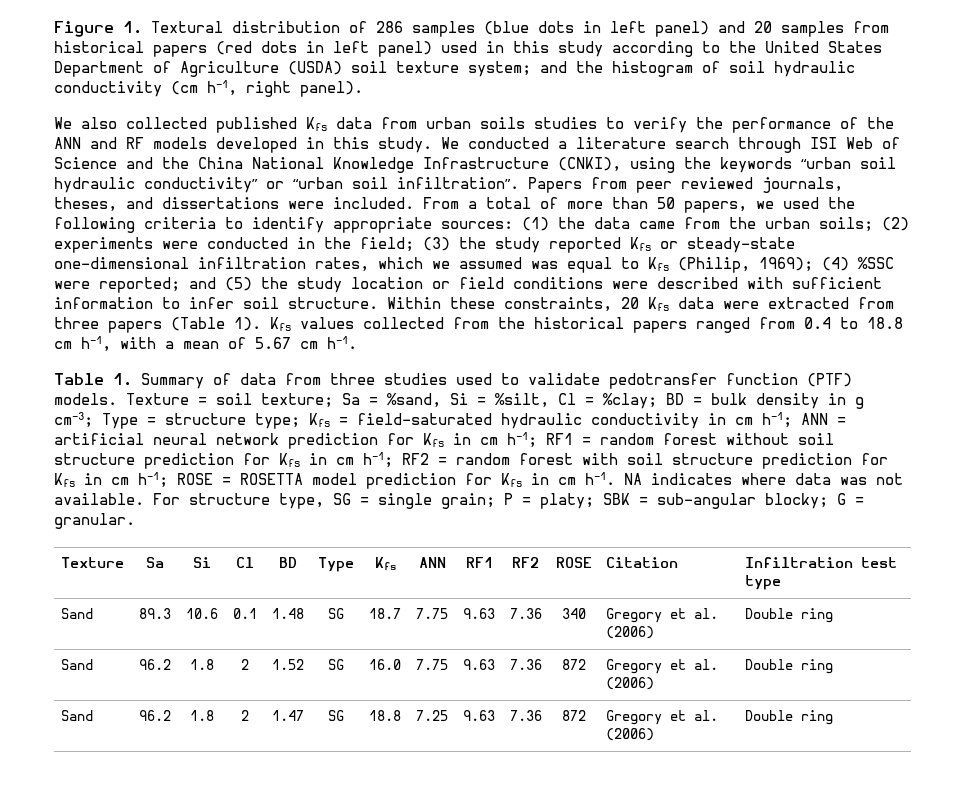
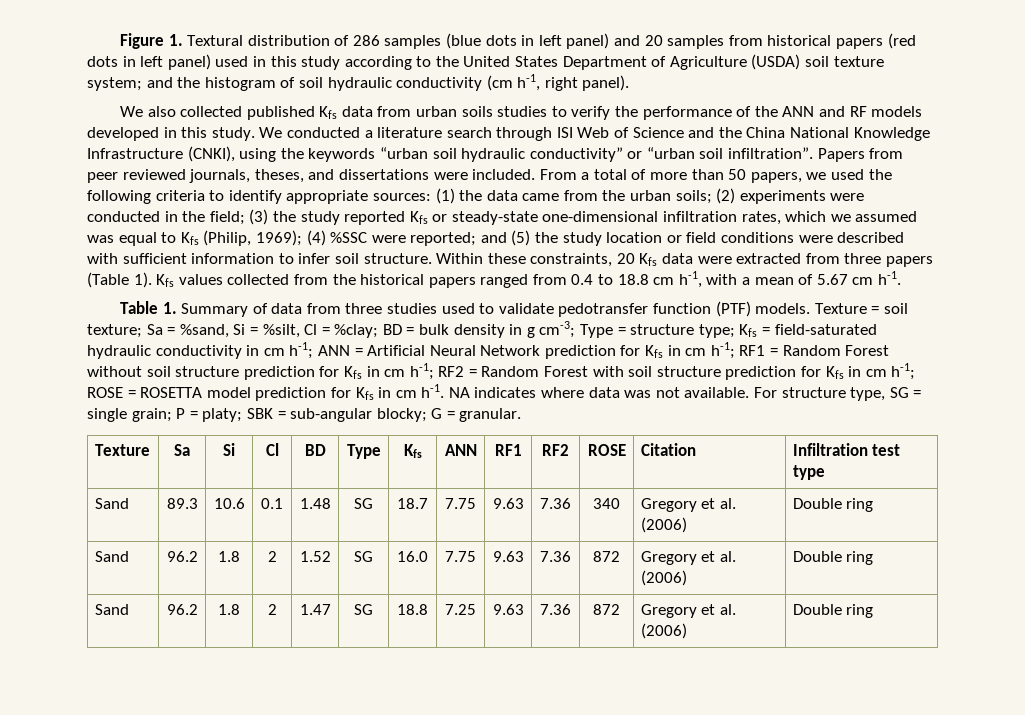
- ANN = artificial neural network prediction for Kfs in cm h-1;
+ ANN = Artificial Neural Network prediction for Kfs in cm h-1;
- RF1 = random forest without soil structure prediction for Kfs in cm h-1;
+ RF1 = Random Forest without soil structure prediction for Kfs in cm h-1;
- RF2 = random forest with soil structure prediction for Kfs in cm h-1;
+ RF2 = Random Forest with soil structure prediction for Kfs in cm h-1;

